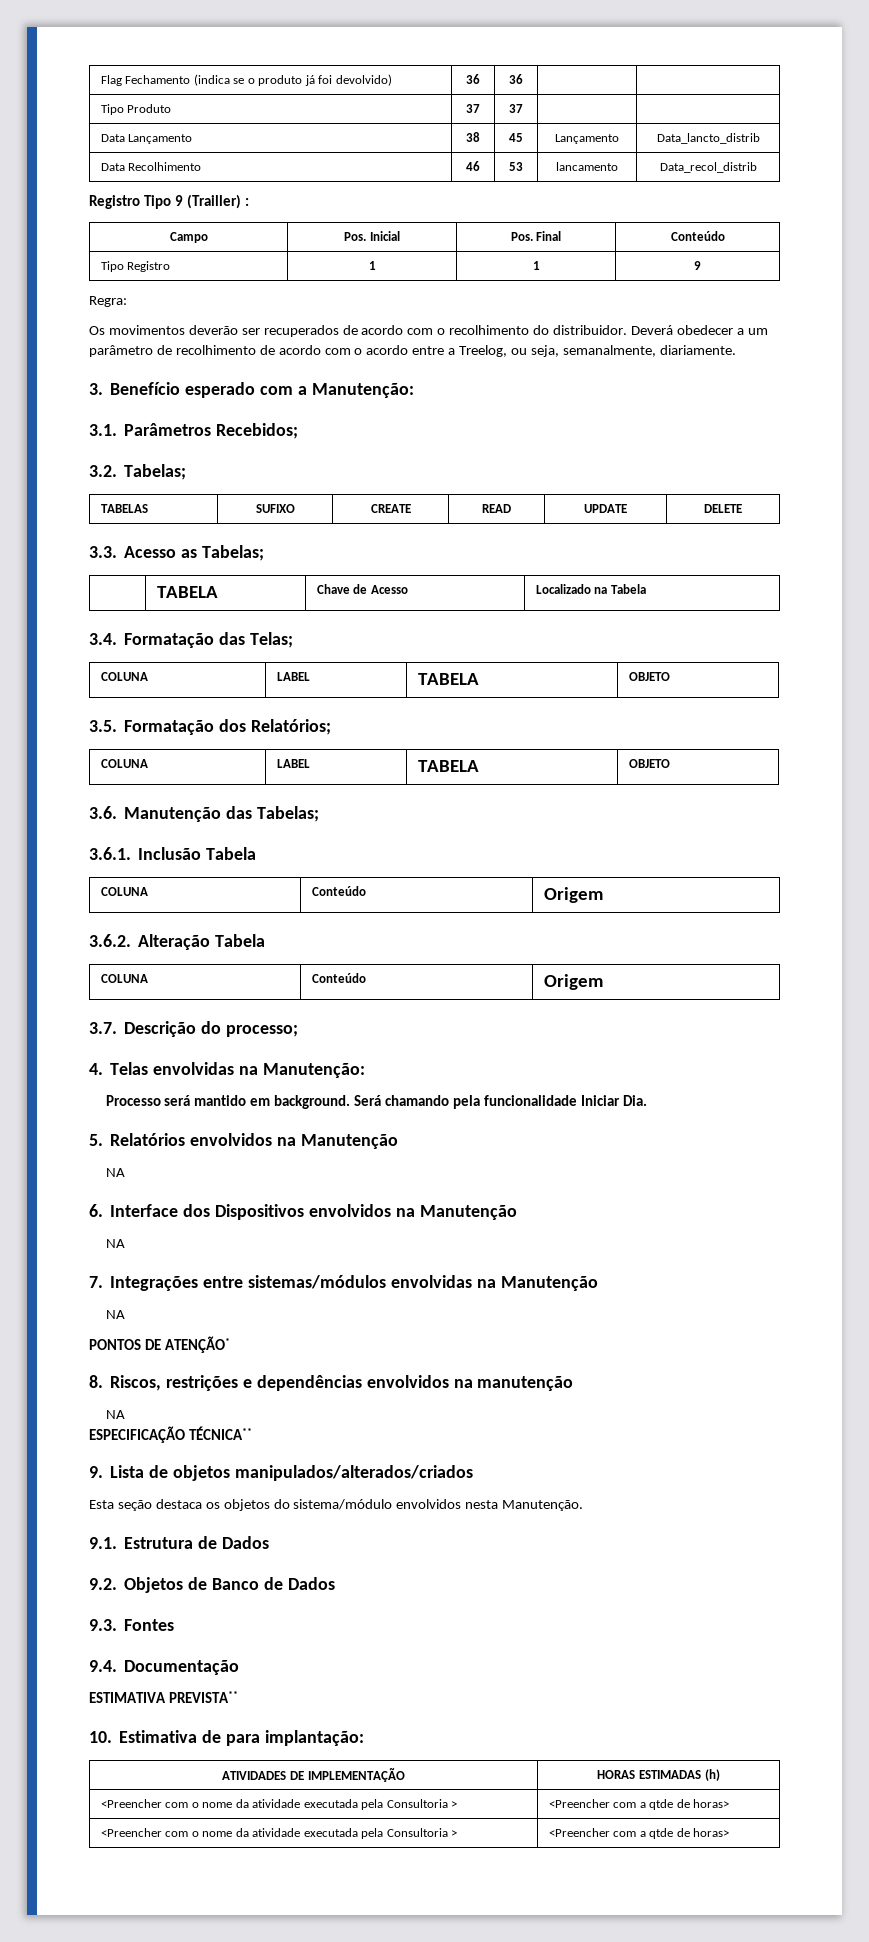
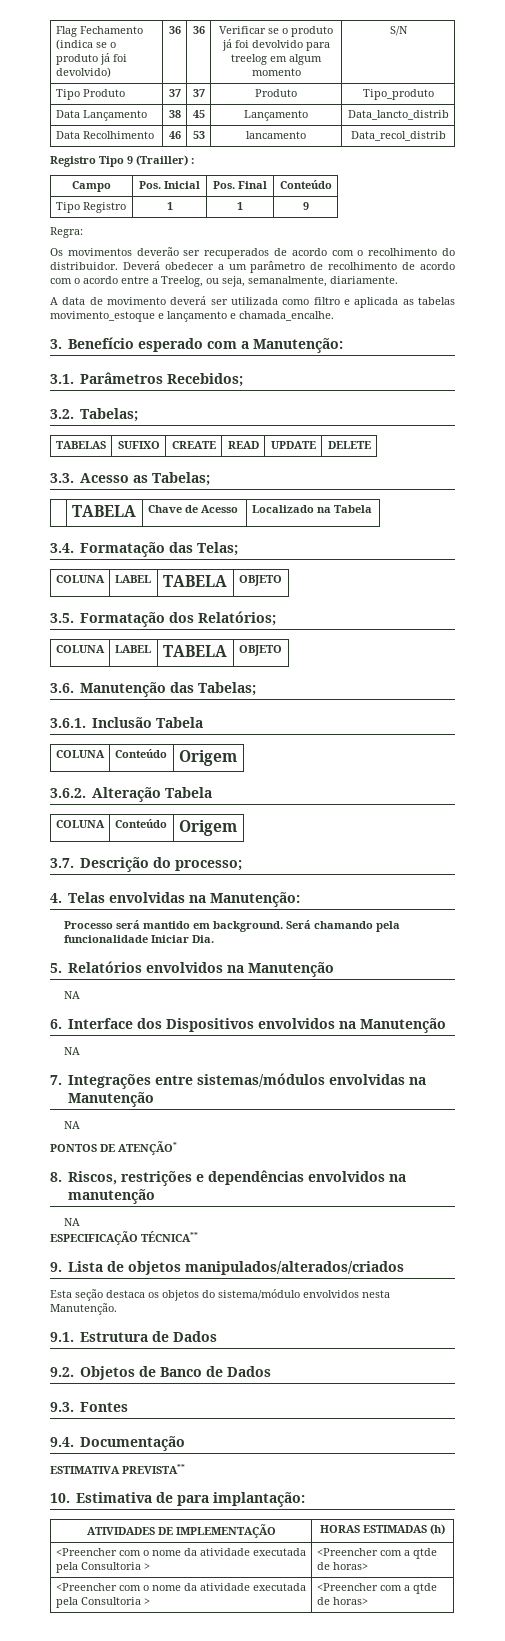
- Flag Fechamento (indica se o produto já foi devolvido) | 36 | 36 | |
+ Flag Fechamento (indica se o produto já foi devolvido) | 36 | 36 | Verificar se o produto já foi devolvido para treelog em algum momento | S/N
- Tipo Produto | 37 | 37 | |
+ Tipo Produto | 37 | 37 | Produto | Tipo_produto
+ A data de movimento deverá ser utilizada como filtro e aplicada as tabelas movimento_estoque e lançamento e chamada_encalhe.

